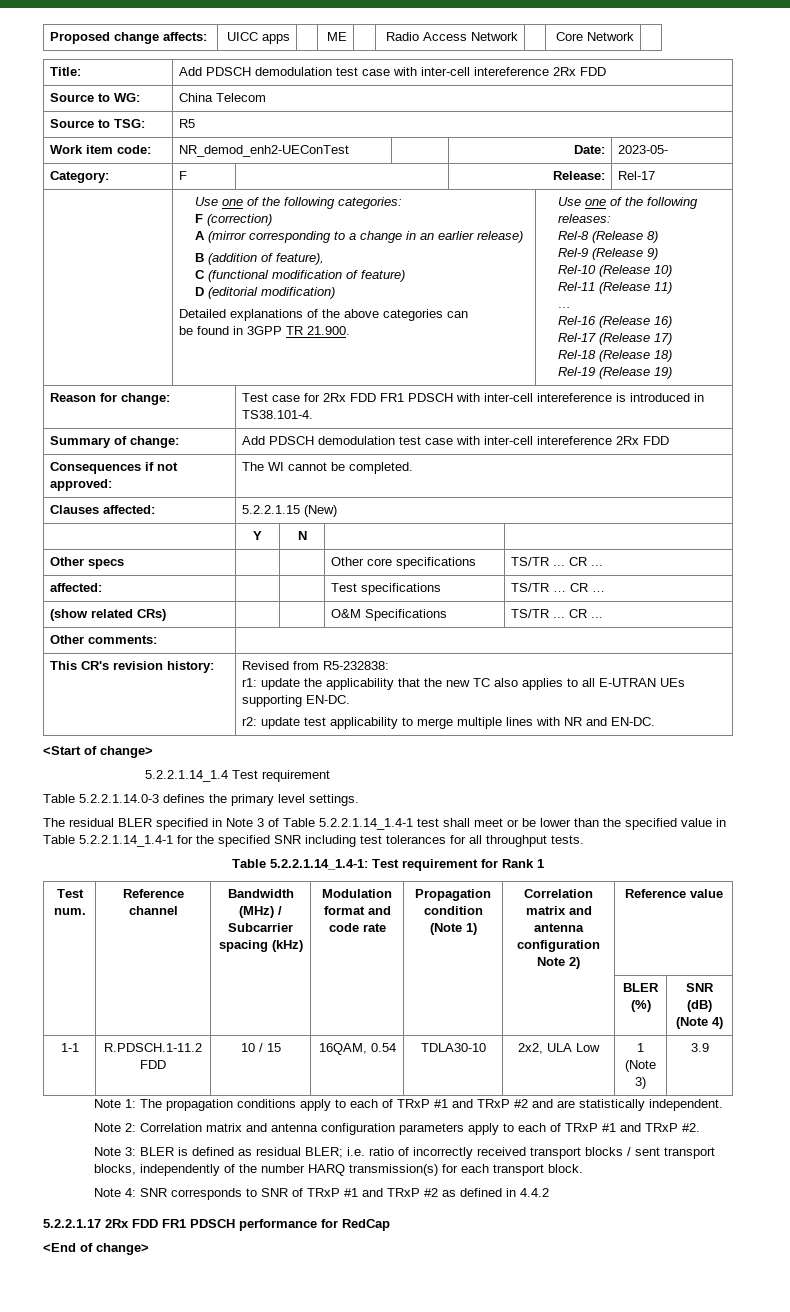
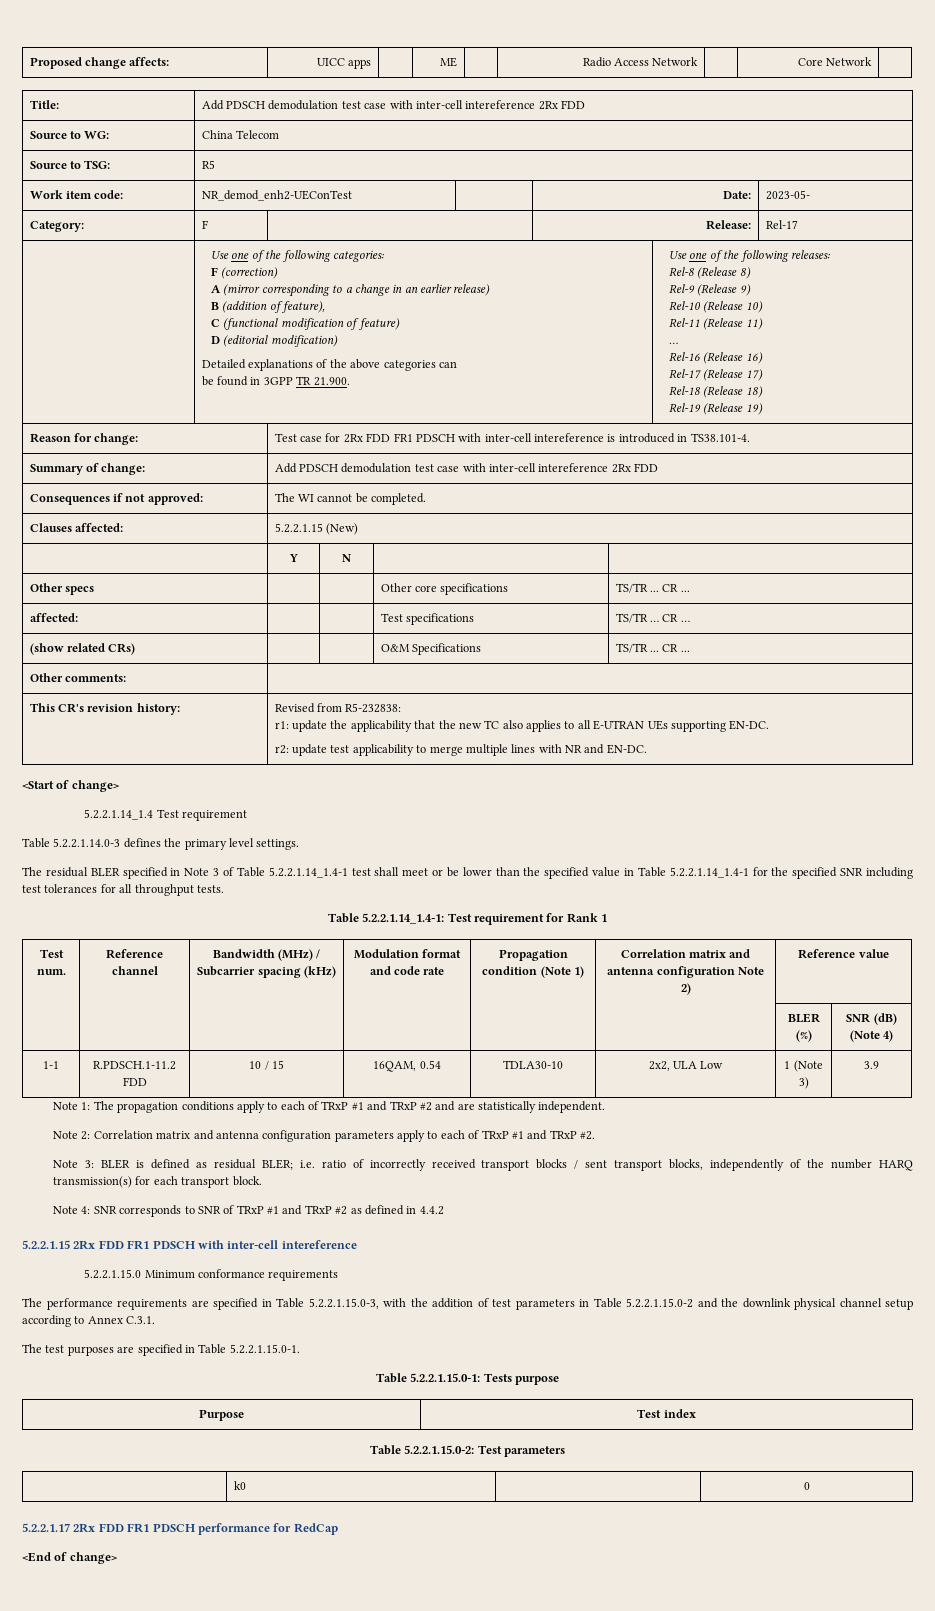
+ 5.2.2.1.15 2Rx FDD FR1 PDSCH with inter-cell intereference
+ 5.2.2.1.15.0 Minimum conformance requirements
+ The performance requirements are specified in Table 5.2.2.1.15.0-3, with the addition of test parameters in Table 5.2.2.1.15.0-2 and the downlink physical channel setup according to Annex C.3.1.
+ The test purposes are specified in Table 5.2.2.1.15.0-1.
+ Table 5.2.2.1.15.0-1: Tests purpose
+ Purpose | Test index
+ Table 5.2.2.1.15.0-2: Test parameters
+ | k0 | | 0

